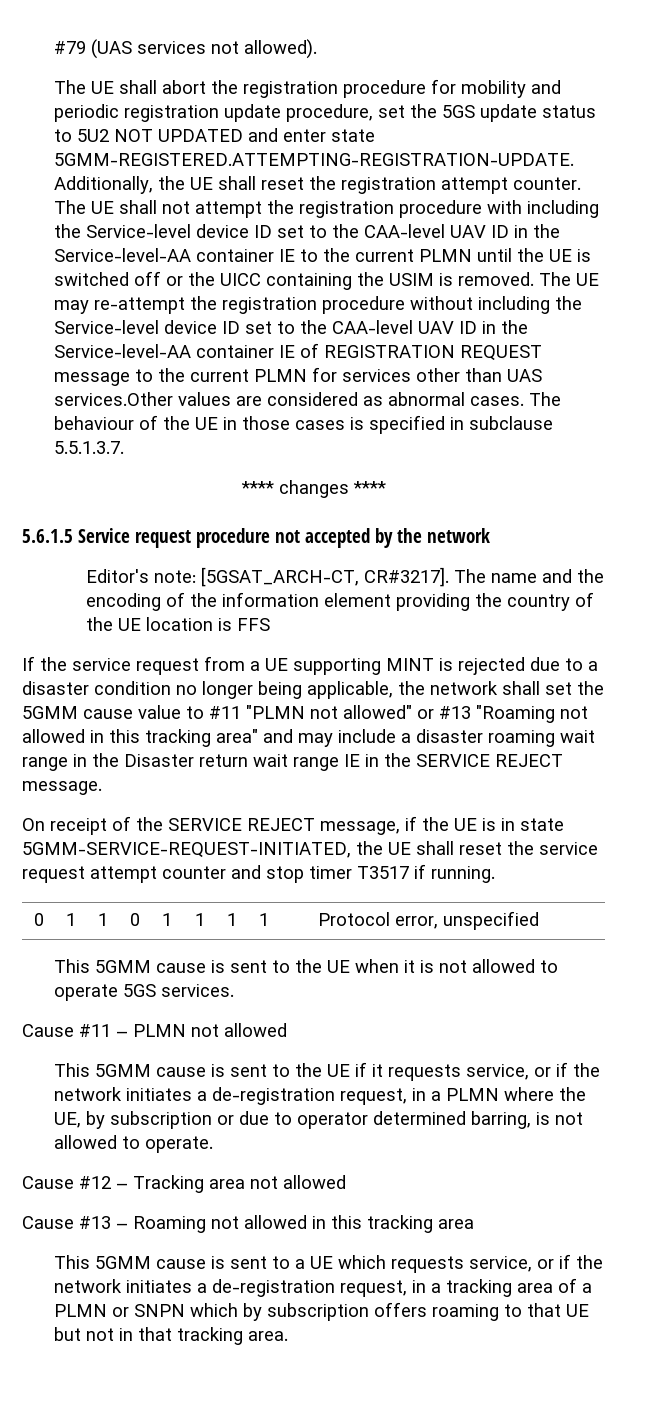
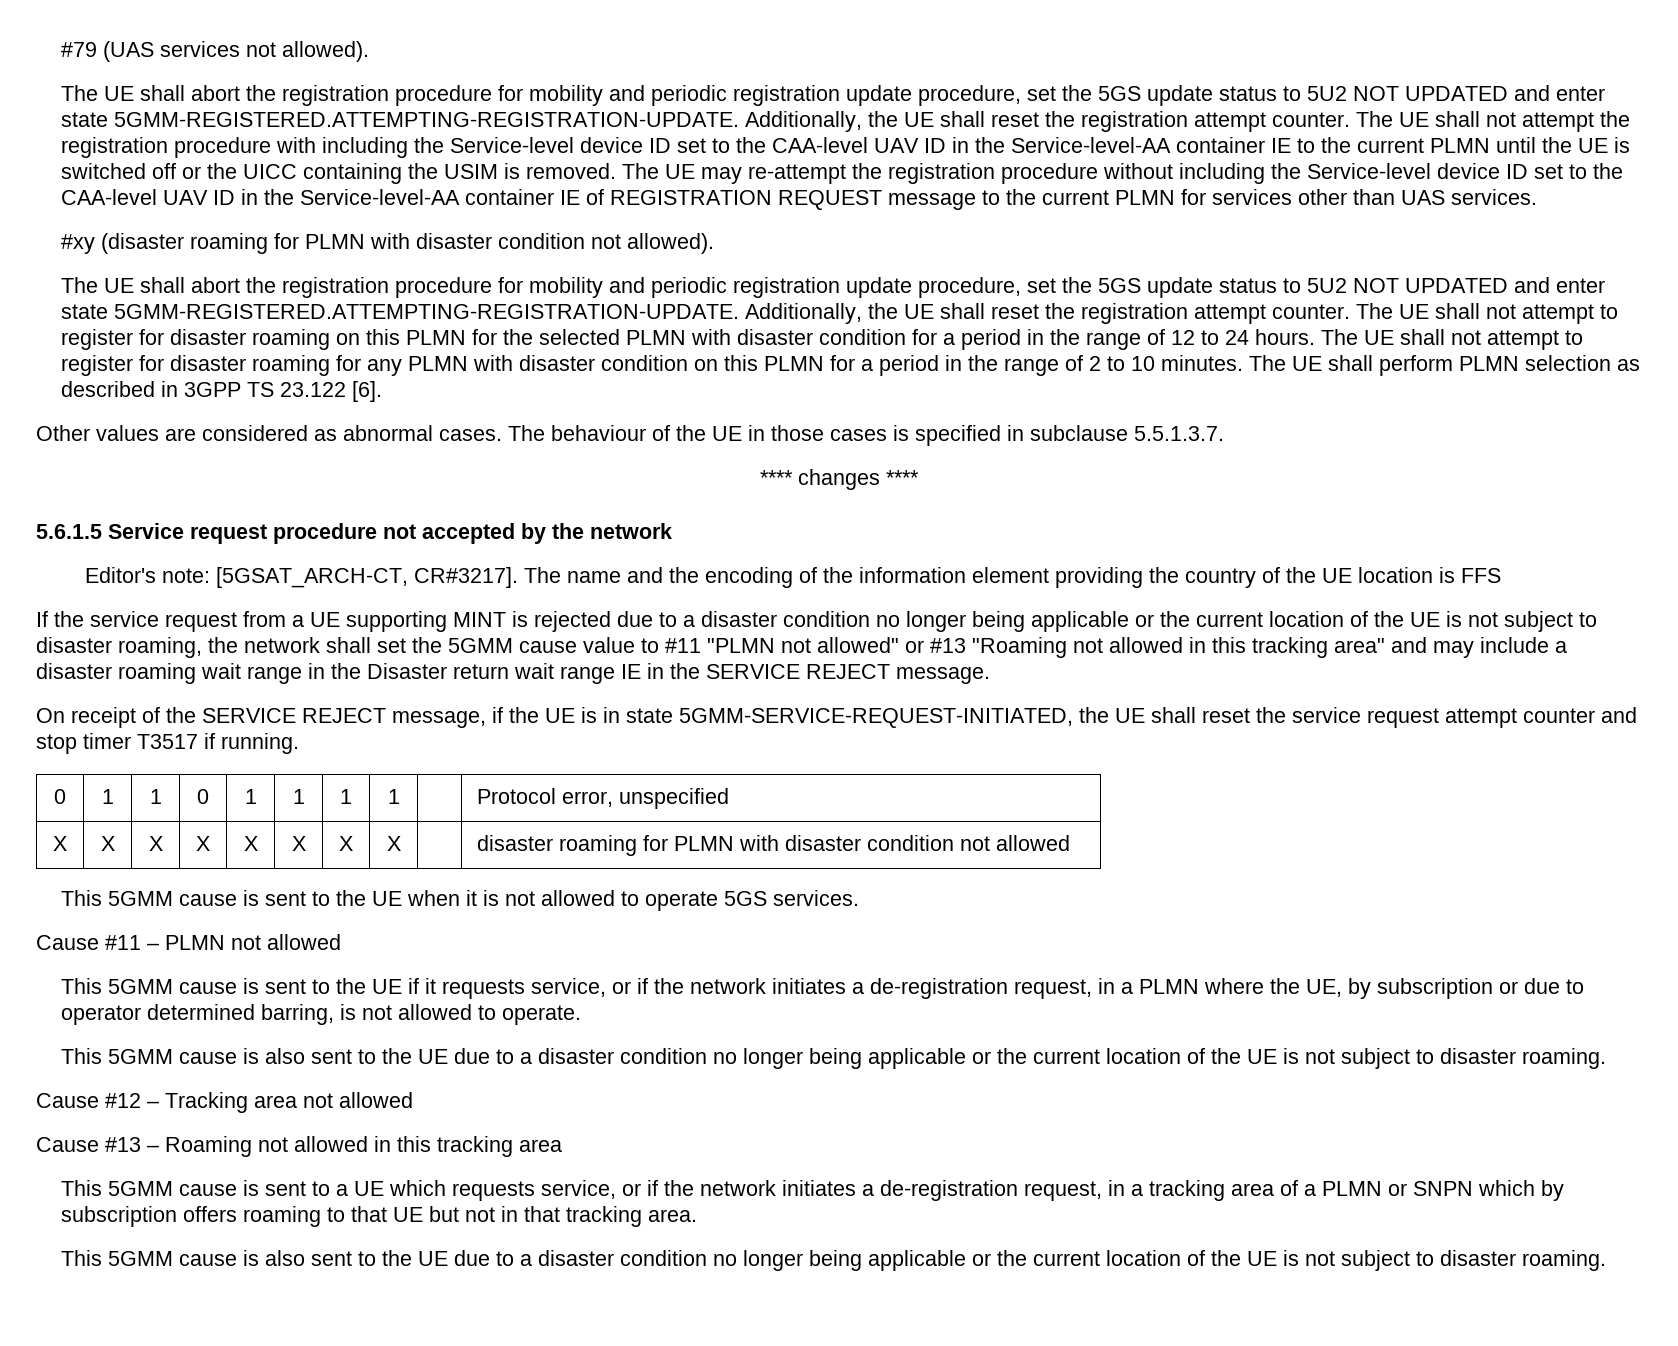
- The UE may re-attempt the registration procedure without including the Service-level device ID set to the CAA-level UAV ID in the Service-level-AA container IE of REGISTRATION REQUEST message to the current PLMN for services other than UAS services.Other values are considered as abnormal cases.
+ The UE may re-attempt the registration procedure without including the Service-level device ID set to the CAA-level UAV ID in the Service-level-AA container IE of REGISTRATION REQUEST message to the current PLMN for services other than UAS services.
+ #xy (disaster roaming for PLMN with disaster condition not allowed).
+ The UE shall abort the registration procedure for mobility and periodic registration update procedure, set the 5GS update status to 5U2 NOT UPDATED and enter state 5GMM-REGISTERED.ATTEMPTING-REGISTRATION-UPDATE. Additionally, the UE shall reset the registration attempt counter. The UE shall not attempt to register for disaster roaming on this PLMN for the selected PLMN with disaster condition for a period in the range of 12 to 24 hours. The UE shall not attempt to register for disaster roaming for any PLMN with disaster condition on this PLMN for a period in the range of 2 to 10 minutes. The UE shall perform PLMN selection as described in 3GPP TS 23.122 [6].
+ Other values are considered as abnormal cases.
- If the service request from a UE supporting MINT is rejected due to a disaster condition no longer being applicable, the network shall set the 5GMM cause value to #11 "PLMN not allowed" or #13 "Roaming not allowed in this tracking area" and may include a disaster roaming wait range in the Disaster return wait range IE in the SERVICE REJECT message.
+ If the service request from a UE supporting MINT is rejected due to a disaster condition no longer being applicable or the current location of the UE is not subject to disaster roaming, the network shall set the 5GMM cause value to #11 "PLMN not allowed" or #13 "Roaming not allowed in this tracking area" and may include a disaster roaming wait range in the Disaster return wait range IE in the SERVICE REJECT message.
+ X | X | X | X | X | X | X | X | | disaster roaming for PLMN with disaster condition not allowed
  This 5GMM cause is sent to the UE if it requests service, or if the network initiates a de-registration request, in a PLMN where the UE, by subscription or due to operator determined barring, is not allowed to operate.
+ This 5GMM cause is also sent to the UE due to a disaster condition no longer being applicable or the current location of the UE is not subject to disaster roaming.
  This 5GMM cause is sent to a UE which requests service, or if the network initiates a de-registration request, in a tracking area of a PLMN or SNPN which by subscription offers roaming to that UE but not in that tracking area.
+ This 5GMM cause is also sent to the UE due to a disaster condition no longer being applicable or the current location of the UE is not subject to disaster roaming.

